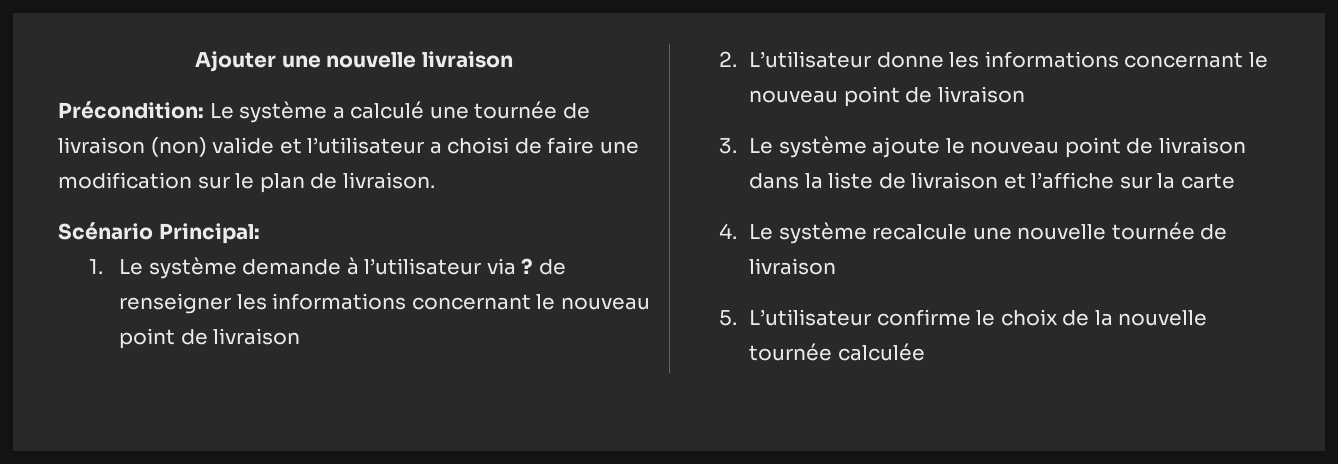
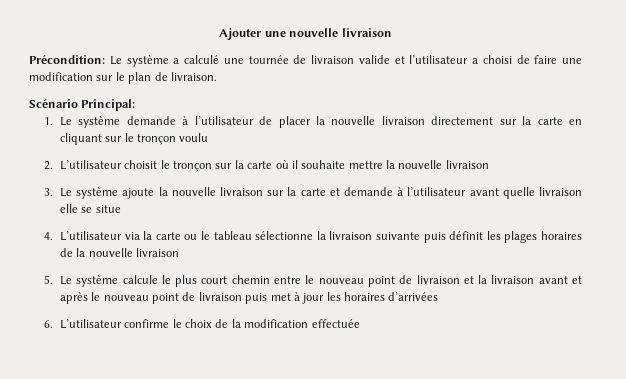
- Précondition: Le système a calculé une tournée de livraison (non) valide et l’utilisateur a choisi de faire une modification sur le plan de livraison.
+ Précondition: Le système a calculé une tournée de livraison valide et l’utilisateur a choisi de faire une modification sur le plan de livraison.
- 1. Le système demande à l’utilisateur via ? de renseigner les informations concernant le nouveau point de livraison
- 2. L’utilisateur donne les informations concernant le nouveau point de livraison
+ 1. Le système demande à l’utilisateur de placer la nouvelle livraison directement sur la carte en cliquant sur le tronçon voulu
+ 2. L’utilisateur choisit le tronçon sur la carte où il souhaite mettre la nouvelle livraison
- 3. Le système ajoute le nouveau point de livraison dans la liste de livraison et l’affiche sur la carte
- 4. Le système recalcule une nouvelle tournée de livraison
- 5. L’utilisateur confirme le choix de la nouvelle tournée calculée
+ 3. Le système ajoute la nouvelle livraison sur la carte et demande à l’utilisateur avant quelle livraison elle se situe
+ 4. L’utilisateur via la carte ou le tableau sélectionne la livraison suivante puis définit les plages horaires de la nouvelle livraison
+ 5. Le système calcule le plus court chemin entre le nouveau point de livraison et la livraison avant et après le nouveau point de livraison puis met à jour les horaires d’arrivées
+ 6. L’utilisateur confirme le choix de la modification effectuée

